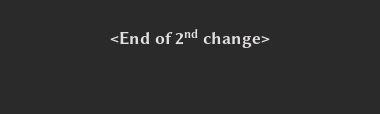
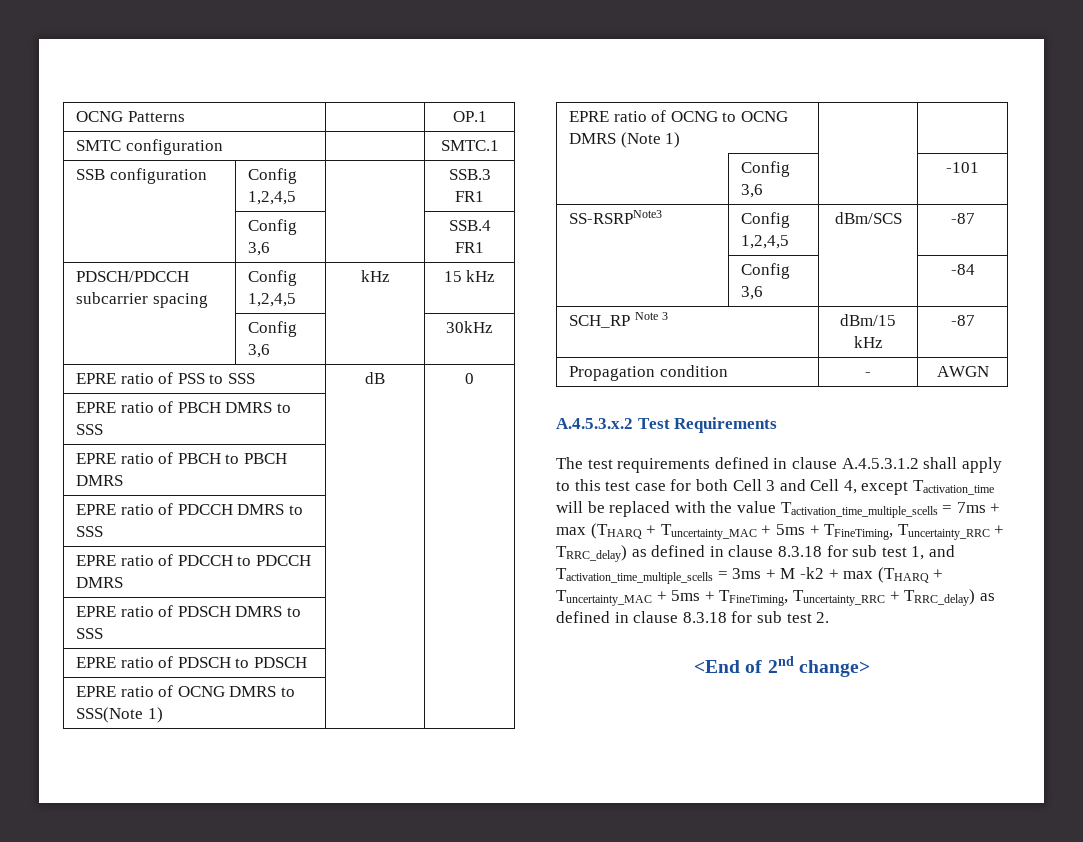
+ OCNG Patterns | | OP.1
+ SMTC configuration | | SMTC.1
+ SSB configuration | Config 1,2,4,5 | | SSB.3 FR1
+ | Config 3,6 | | SSB.4 FR1
+ PDSCH/PDCCH subcarrier spacing | Config 1,2,4,5 | kHz | 15 kHz
+ | Config 3,6 | | 30kHz
+ EPRE ratio of PSS to SSS | dB | 0
+ EPRE ratio of PBCH DMRS to SSS | |
+ EPRE ratio of PBCH to PBCH DMRS | |
+ EPRE ratio of PDCCH DMRS to SSS | |
+ EPRE ratio of PDCCH to PDCCH DMRS | |
+ EPRE ratio of PDSCH DMRS to SSS | |
+ EPRE ratio of PDSCH to PDSCH | |
+ EPRE ratio of OCNG DMRS to SSS(Note 1) | |
+ EPRE ratio of OCNG to OCNG DMRS (Note 1) | |
+ | Config 3,6 | | -101
+ SS-RSRPNote3 | Config 1,2,4,5 | dBm/SCS | -87
+ | Config 3,6 | | -84
+ SCH_RP Note 3 | dBm/15 kHz | -87
+ Propagation condition | - | AWGN
+ A.4.5.3.x.2 Test Requirements
+ The test requirements defined in clause A.4.5.3.1.2 shall apply to this test case for both Cell 3 and Cell 4, except Tactivation_time will be replaced with the value Tactivation_time_multiple_scells = 7ms + max (THARQ + Tuncertainty_MAC + 5ms + TFineTiming, Tuncertainty_RRC + TRRC_delay) as defined in clause 8.3.18 for sub test 1, and Tactivation_time_multiple_scells = 3ms + M -k2 + max (THARQ + Tuncertainty_MAC + 5ms + TFineTiming, Tuncertainty_RRC + TRRC_delay) as defined in clause 8.3.18 for sub test 2.

